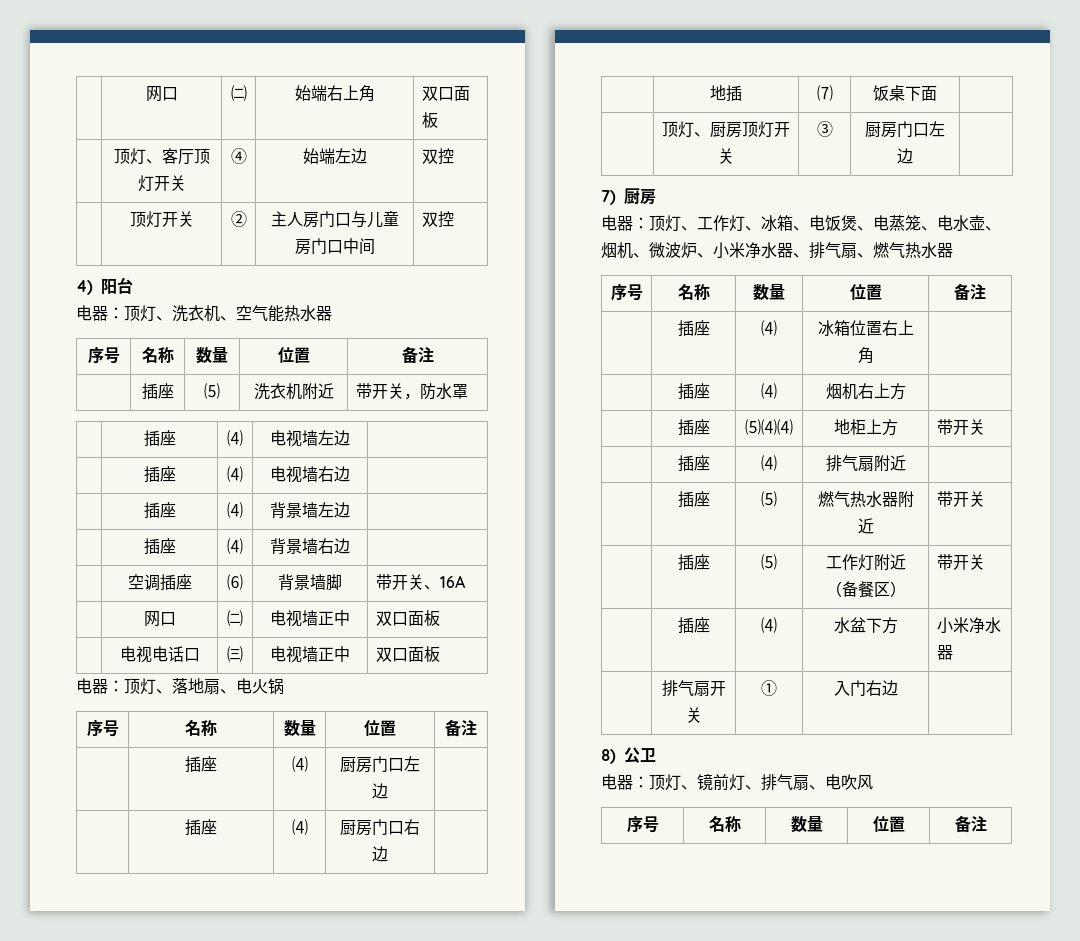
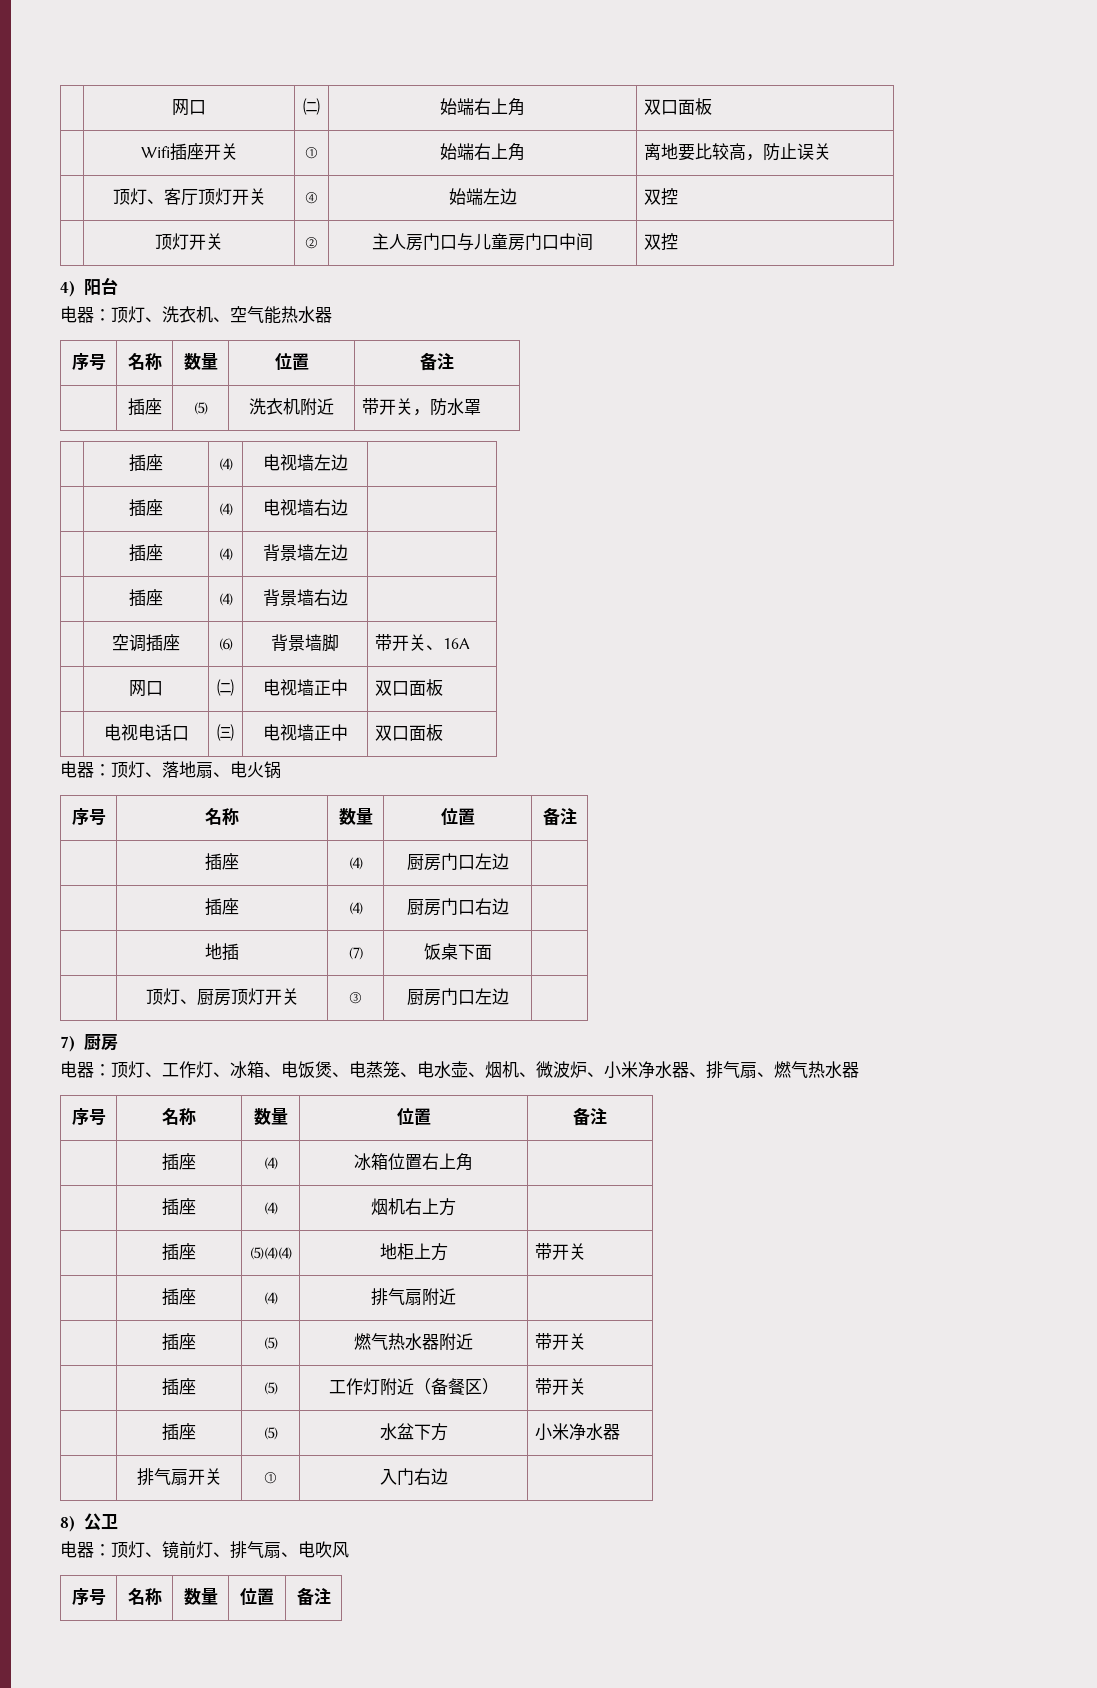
+ | Wifi插座开关 | ① | 始端右上角 | 离地要比较高，防止误关
- | 插座 | ⑷ | 水盆下方 | 小米净水器
+ | 插座 | ⑸ | 水盆下方 | 小米净水器

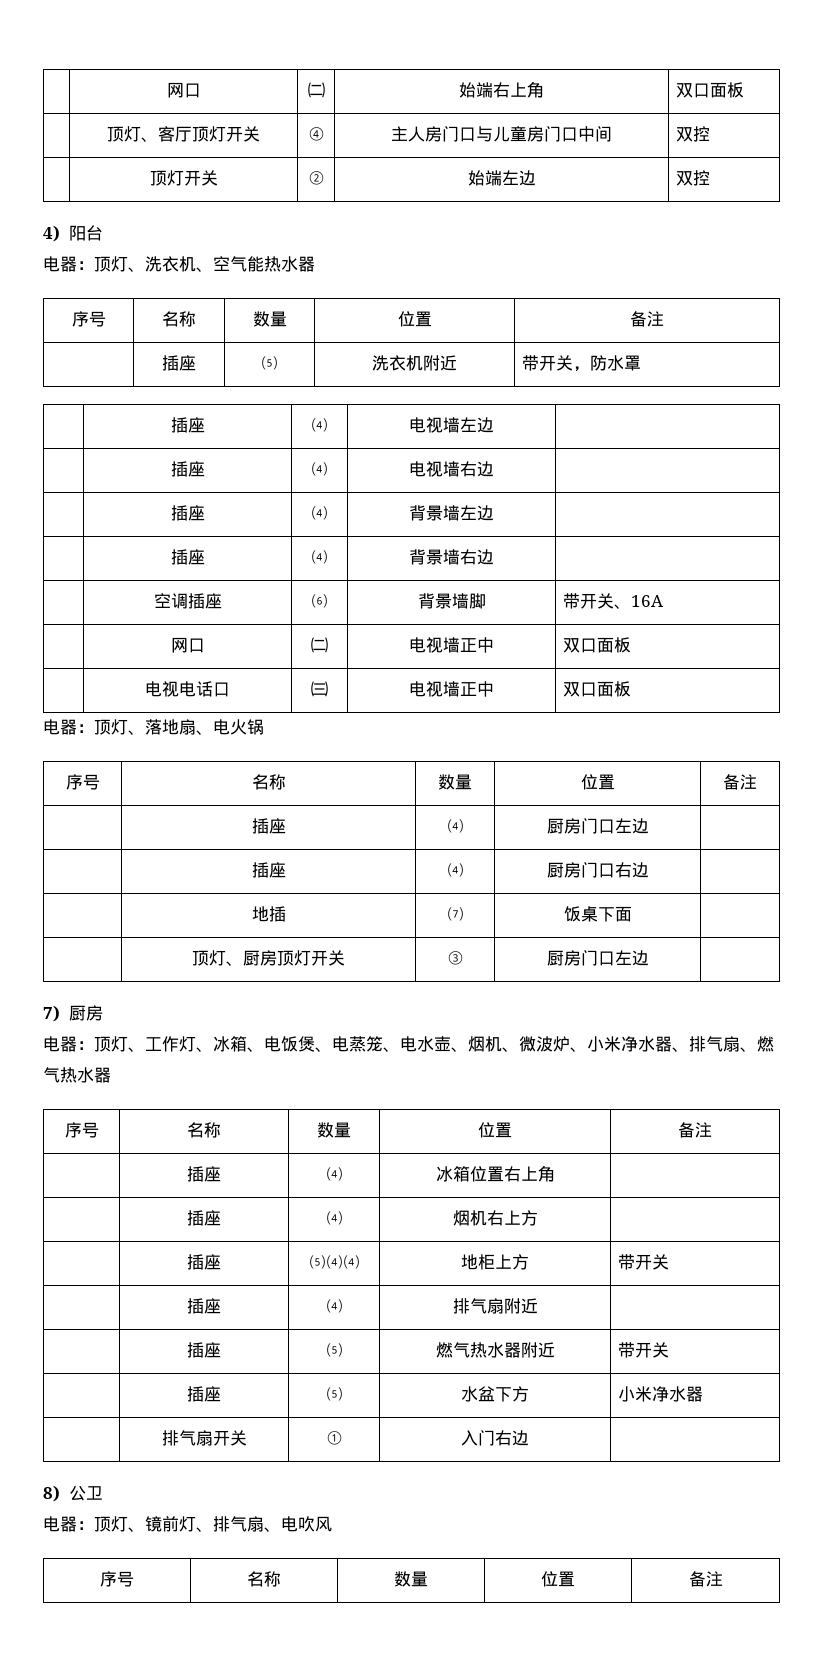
- | Wifi插座开关 | ① | 始端右上角 | 离地要比较高，防止误关
- | 顶灯、客厅顶灯开关 | ④ | 始端左边 | 双控
- | 顶灯开关 | ② | 主人房门口与儿童房门口中间 | 双控
+ | 顶灯、客厅顶灯开关 | ④ | 主人房门口与儿童房门口中间 | 双控
+ | 顶灯开关 | ② | 始端左边 | 双控
- | 插座 | ⑸ | 工作灯附近（备餐区） | 带开关

